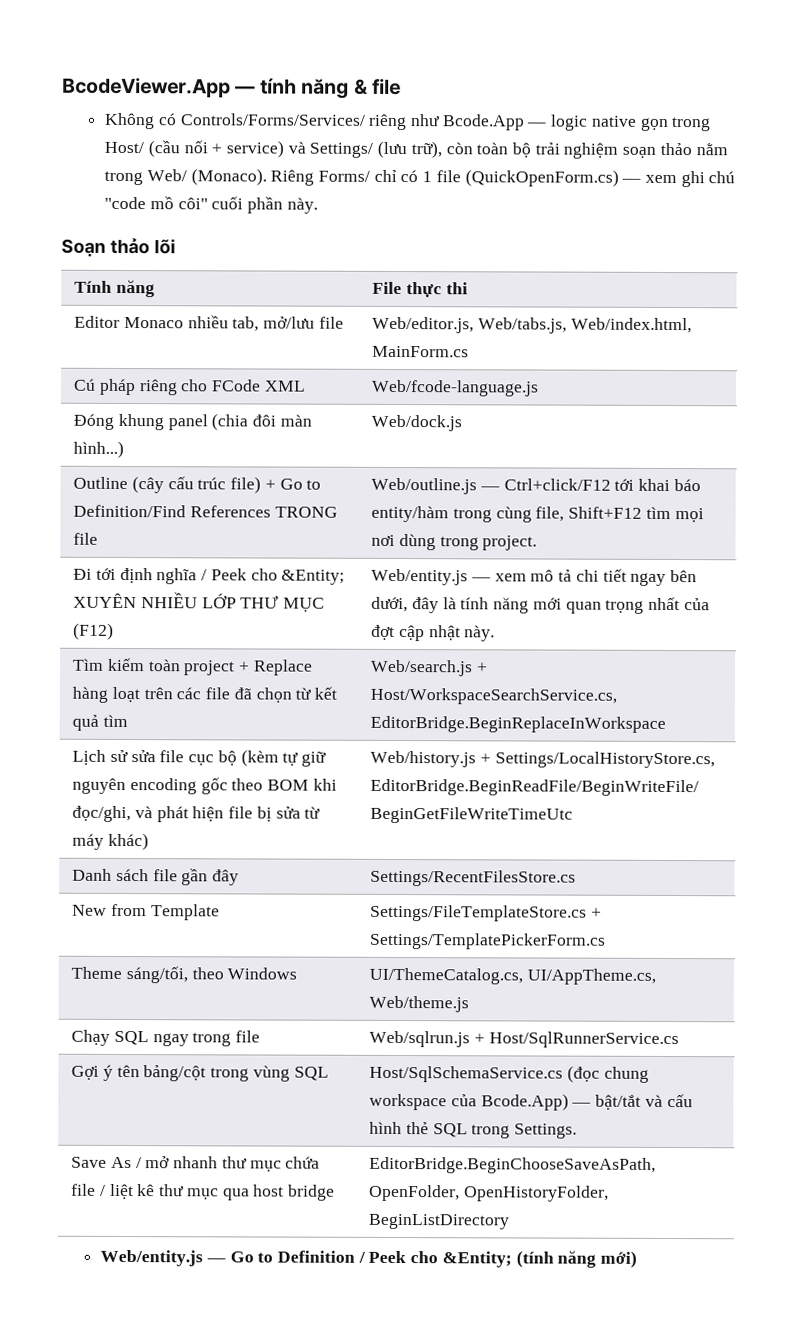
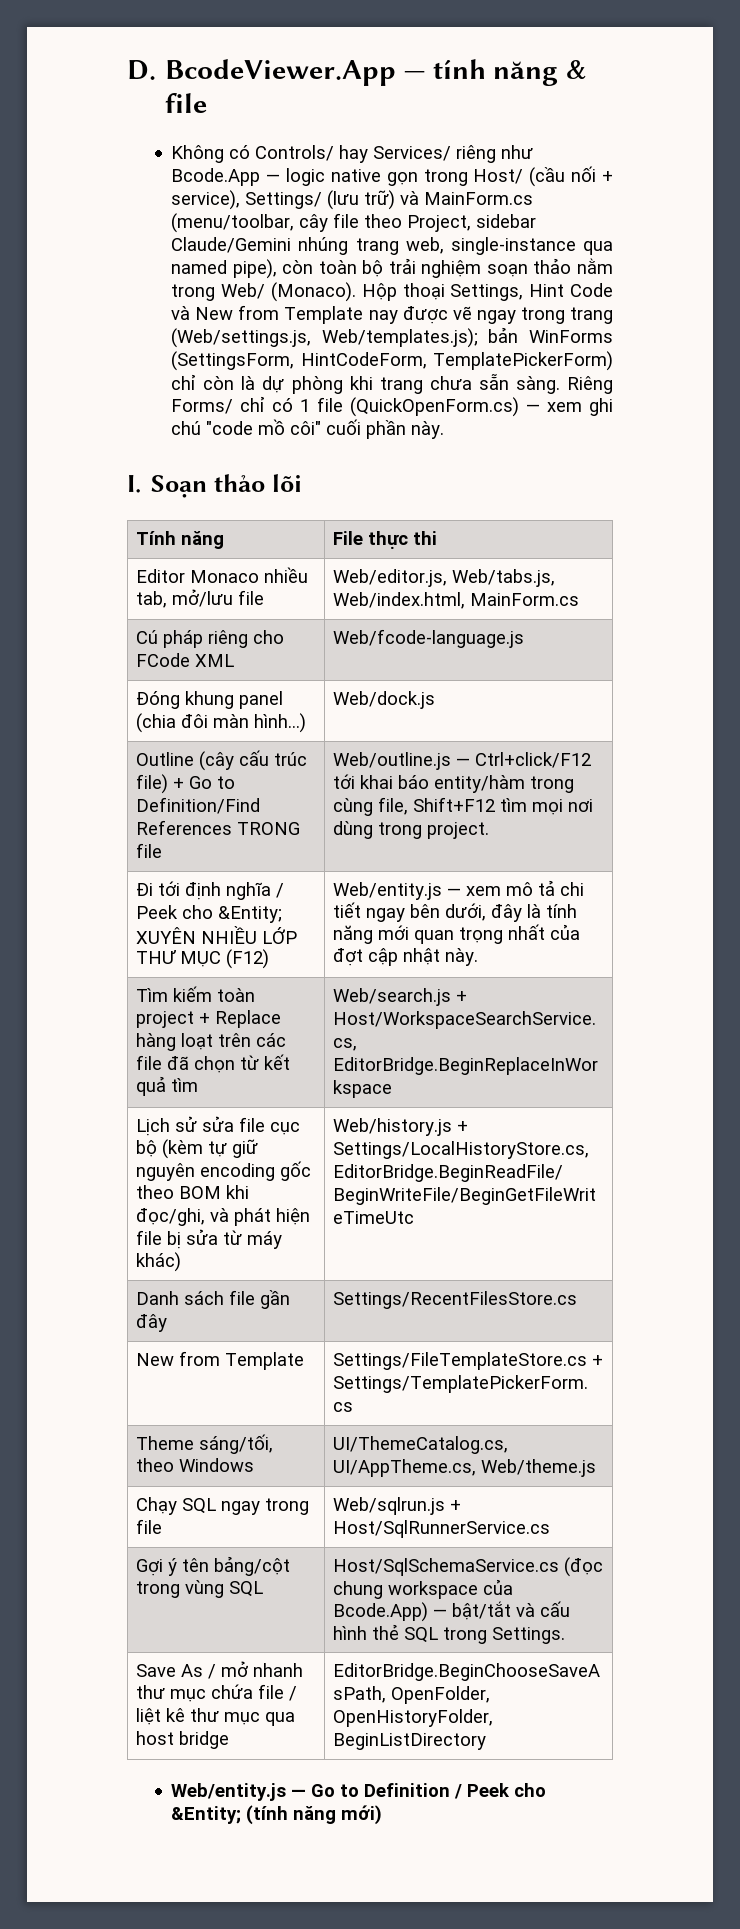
- BcodeViewer.App — tính năng & file
+ D. BcodeViewer.App — tính năng & file
- Không có Controls/Forms/Services/ riêng như Bcode.App — logic native gọn trong Host/ (cầu nối + service) và Settings/ (lưu trữ), còn toàn bộ trải nghiệm soạn thảo nằm trong Web/ (Monaco).
+ Không có Controls/ hay Services/ riêng như Bcode.App — logic native gọn trong Host/ (cầu nối + service), Settings/ (lưu trữ) và MainForm.cs (menu/toolbar, cây file theo Project, sidebar Claude/Gemini nhúng trang web, single-instance qua named pipe), còn toàn bộ trải nghiệm soạn thảo nằm trong Web/ (Monaco).
+ Hộp thoại Settings, Hint Code và New from Template nay được vẽ ngay trong trang (Web/settings.js, Web/templates.js); bản WinForms (SettingsForm, HintCodeForm, TemplatePickerForm) chỉ còn là dự phòng khi trang chưa sẵn sàng.
- Soạn thảo lõi
+ I. Soạn thảo lõi

